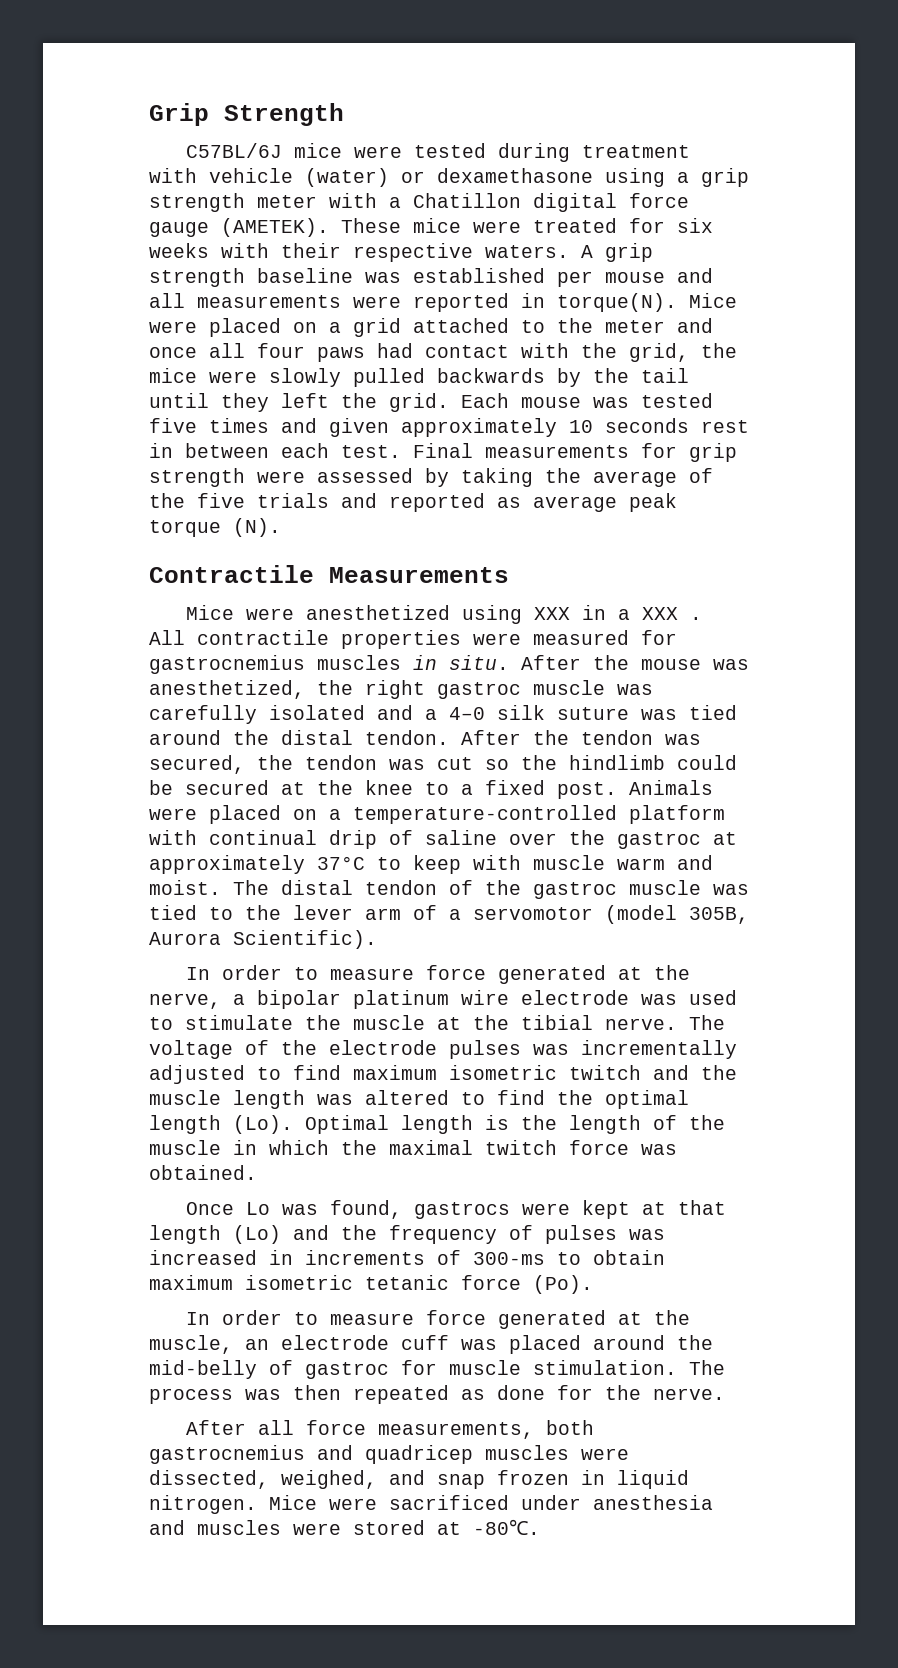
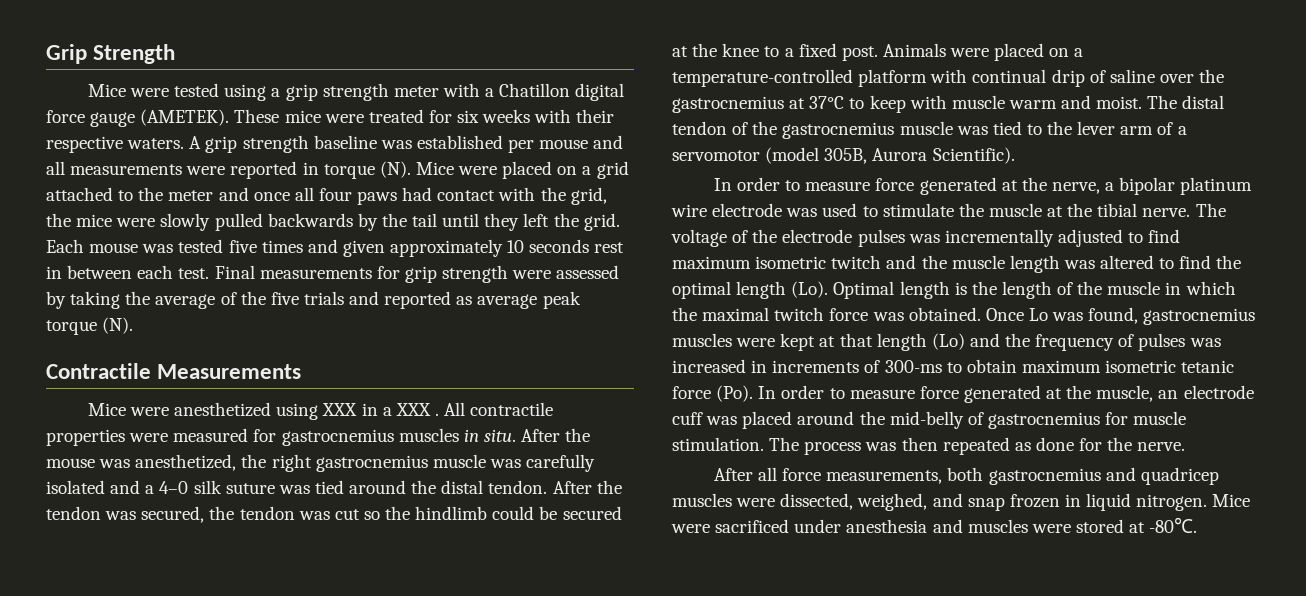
- C57BL/6J mice were tested during treatment with vehicle (water) or dexamethasone using a grip strength meter with a Chatillon digital force gauge (AMETEK).
+ Mice were tested using a grip strength meter with a Chatillon digital force gauge (AMETEK).
- A grip strength baseline was established per mouse and all measurements were reported in torque(N). Mice were placed on a grid attached to the meter and once all four paws had contact with the grid, the mice were slowly pulled backwards by the tail until they left the grid.
+ A grip strength baseline was established per mouse and all measurements were reported in torque (N). Mice were placed on a grid attached to the meter and once all four paws had contact with the grid, the mice were slowly pulled backwards by the tail until they left the grid.
- After the mouse was anesthetized, the right gastroc muscle was carefully isolated and a 4–0 silk suture was tied around the distal tendon.
+ After the mouse was anesthetized, the right gastrocnemius muscle was carefully isolated and a 4–0 silk suture was tied around the distal tendon.
- Animals were placed on a temperature-controlled platform with continual drip of saline over the gastroc at approximately 37°C to keep with muscle warm and moist.
+ Animals were placed on a temperature-controlled platform with continual drip of saline over the gastrocnemius at 37°C to keep with muscle warm and moist.
- The distal tendon of the gastroc muscle was tied to the lever arm of a servomotor (model 305B, Aurora Scientific).
+ The distal tendon of the gastrocnemius muscle was tied to the lever arm of a servomotor (model 305B, Aurora Scientific).
- The voltage of the electrode pulses was incrementally adjusted to find maximum isometric twitch and the muscle length was altered to find the optimal length (Lo). Optimal length is the length of the muscle in which the maximal twitch force was obtained.
- Once Lo was found, gastrocs were kept at that length (Lo) and the frequency of pulses was increased in increments of 300-ms to obtain maximum isometric tetanic force (Po).
- In order to measure force generated at the muscle, an electrode cuff was placed around the mid-belly of gastroc for muscle stimulation.
+ The voltage of the electrode pulses was incrementally adjusted to find maximum isometric twitch and the muscle length was altered to find the optimal length (Lo). Optimal length is the length of the muscle in which the maximal twitch force was obtained. Once Lo was found, gastrocnemius muscles were kept at that length (Lo) and the frequency of pulses was increased in increments of 300-ms to obtain maximum isometric tetanic force (Po). In order to measure force generated at the muscle, an electrode cuff was placed around the mid-belly of gastrocnemius for muscle stimulation.

